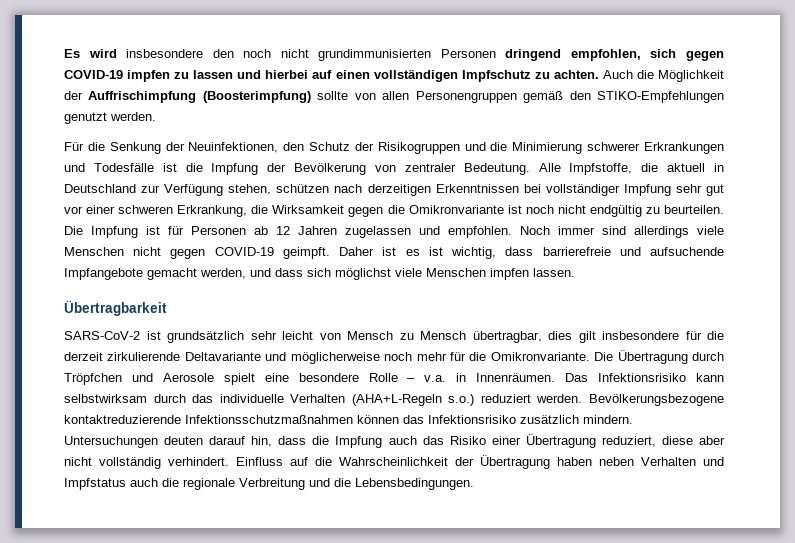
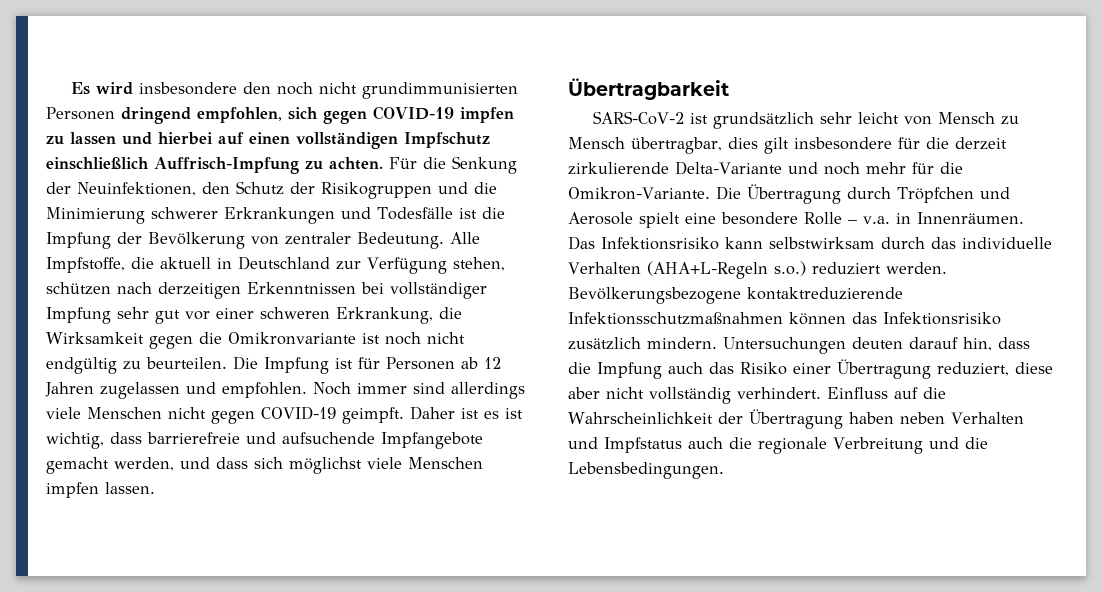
- Es wird insbesondere den noch nicht grundimmunisierten Personen dringend empfohlen, sich gegen COVID-19 impfen zu lassen und hierbei auf einen vollständigen Impfschutz zu achten. Auch die Möglichkeit der Auffrischimpfung (Boosterimpfung) sollte von allen Personengruppen gemäß den STIKO-Empfehlungen genutzt werden.
- Für die Senkung der Neuinfektionen, den Schutz der Risikogruppen und die Minimierung schwerer Erkrankungen und Todesfälle ist die Impfung der Bevölkerung von zentraler Bedeutung.
+ Es wird insbesondere den noch nicht grundimmunisierten Personen dringend empfohlen, sich gegen COVID-19 impfen zu lassen und hierbei auf einen vollständigen Impfschutz einschließlich Auffrisch-Impfung zu achten. Für die Senkung der Neuinfektionen, den Schutz der Risikogruppen und die Minimierung schwerer Erkrankungen und Todesfälle ist die Impfung der Bevölkerung von zentraler Bedeutung.
- SARS-CoV-2 ist grundsätzlich sehr leicht von Mensch zu Mensch übertragbar, dies gilt insbesondere für die derzeit zirkulierende Deltavariante und möglicherweise noch mehr für die Omikronvariante.
+ SARS-CoV-2 ist grundsätzlich sehr leicht von Mensch zu Mensch übertragbar, dies gilt insbesondere für die derzeit zirkulierende Delta-Variante und noch mehr für die Omikron-Variante.

